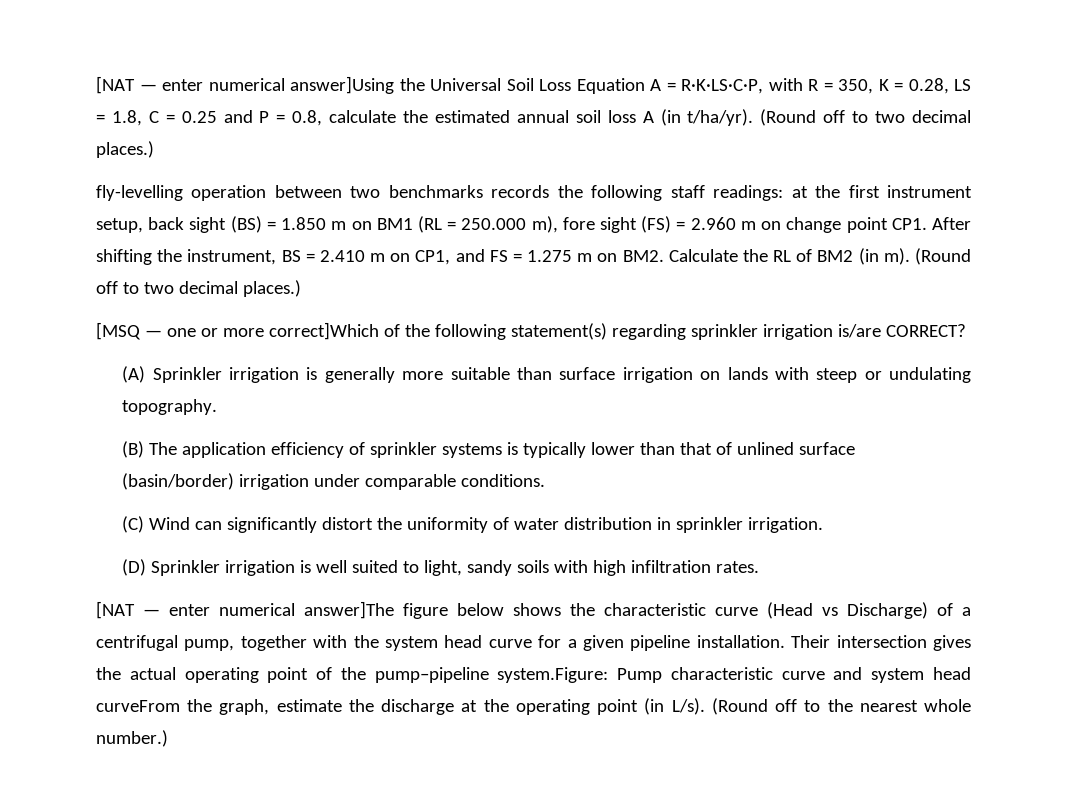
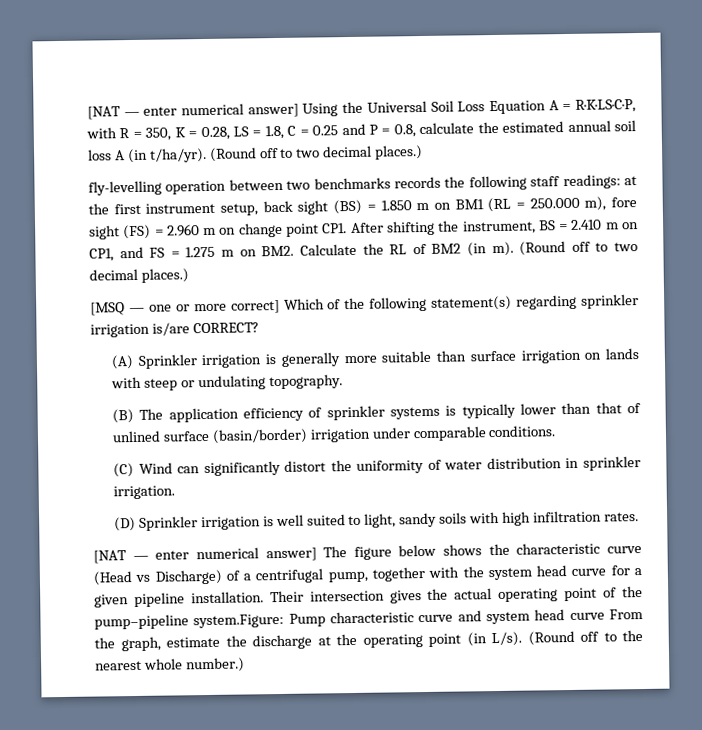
- [NAT — enter numerical answer]Using the Universal Soil Loss Equation A = R·K·LS·C·P, with R = 350, K = 0.28, LS = 1.8, C = 0.25 and P = 0.8, calculate the estimated annual soil loss A (in t/ha/yr).
+ [NAT — enter numerical answer] Using the Universal Soil Loss Equation A = R·K·LS·C·P, with R = 350, K = 0.28, LS = 1.8, C = 0.25 and P = 0.8, calculate the estimated annual soil loss A (in t/ha/yr).
- [MSQ — one or more correct]Which of the following statement(s) regarding sprinkler irrigation is/are CORRECT?
+ [MSQ — one or more correct] Which of the following statement(s) regarding sprinkler irrigation is/are CORRECT?
- [NAT — enter numerical answer]The figure below shows the characteristic curve (Head vs Discharge) of a centrifugal pump, together with the system head curve for a given pipeline installation.
+ [NAT — enter numerical answer] The figure below shows the characteristic curve (Head vs Discharge) of a centrifugal pump, together with the system head curve for a given pipeline installation.
- Their intersection gives the actual operating point of the pump–pipeline system.Figure: Pump characteristic curve and system head curveFrom the graph, estimate the discharge at the operating point (in L/s).
+ Their intersection gives the actual operating point of the pump–pipeline system.Figure: Pump characteristic curve and system head curve From the graph, estimate the discharge at the operating point (in L/s).

